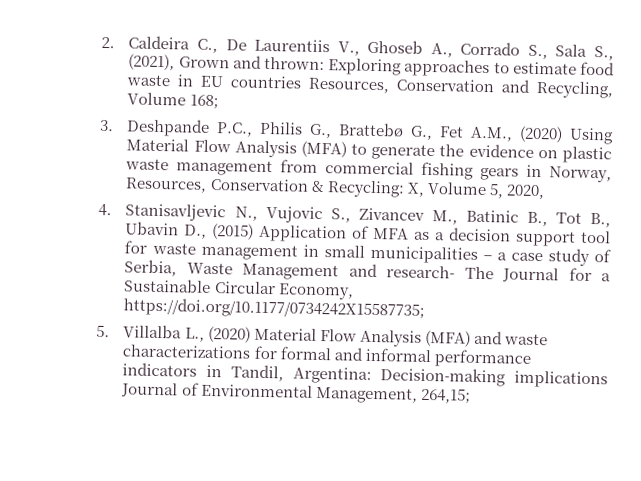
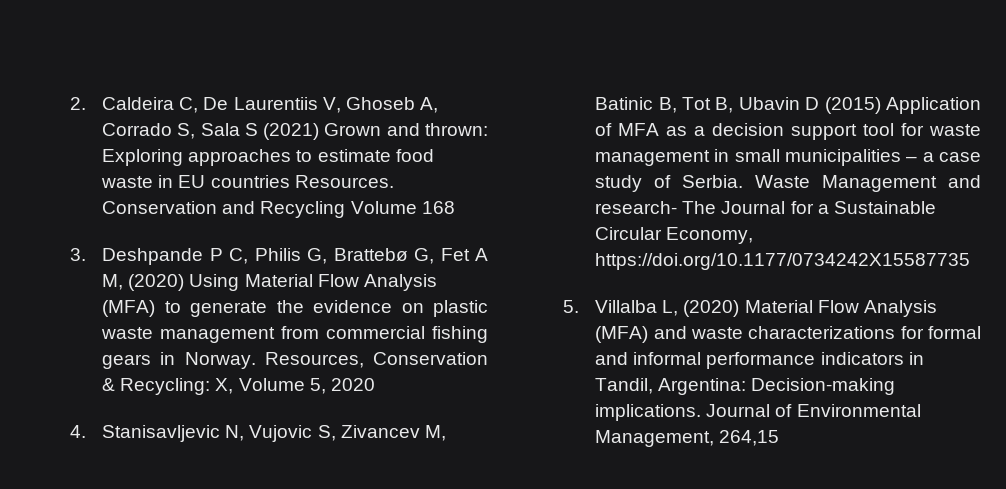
- 2. Caldeira C., De Laurentiis V., Ghoseb A., Corrado S., Sala S., (2021), Grown and thrown: Exploring approaches to estimate food waste in EU countries Resources, Conservation and Recycling, Volume 168;
+ 2. Caldeira C, De Laurentiis V, Ghoseb A, Corrado S, Sala S (2021) Grown and thrown: Exploring approaches to estimate food waste in EU countries Resources. Conservation and Recycling Volume 168
- 3. Deshpande P.C., Philis G., Brattebø G., Fet A.M., (2020) Using Material Flow Analysis (MFA) to generate the evidence on plastic waste management from commercial fishing gears in Norway, Resources, Conservation & Recycling: X, Volume 5, 2020,
+ 3. Deshpande P C, Philis G, Brattebø G, Fet A M, (2020) Using Material Flow Analysis (MFA) to generate the evidence on plastic waste management from commercial fishing gears in Norway. Resources, Conservation & Recycling: X, Volume 5, 2020
- 4. Stanisavljevic N., Vujovic S., Zivancev M., Batinic B., Tot B., Ubavin D., (2015) Application of MFA as a decision support tool for waste management in small municipalities – a case study of Serbia, Waste Management and research- The Journal for a Sustainable Circular Economy, https://doi.org/10.1177/0734242X15587735;
+ 4. Stanisavljevic N, Vujovic S, Zivancev M, Batinic B, Tot B, Ubavin D (2015) Application of MFA as a decision support tool for waste management in small municipalities – a case study of Serbia. Waste Management and research- The Journal for a Sustainable Circular Economy, https://doi.org/10.1177/0734242X15587735
- 5. Villalba L., (2020) Material Flow Analysis (MFA) and waste characterizations for formal and informal performance indicators in Tandil, Argentina: Decision-making implications Journal of Environmental Management, 264,15;
+ 5. Villalba L, (2020) Material Flow Analysis (MFA) and waste characterizations for formal and informal performance indicators in Tandil, Argentina: Decision-making implications. Journal of Environmental Management, 264,15

